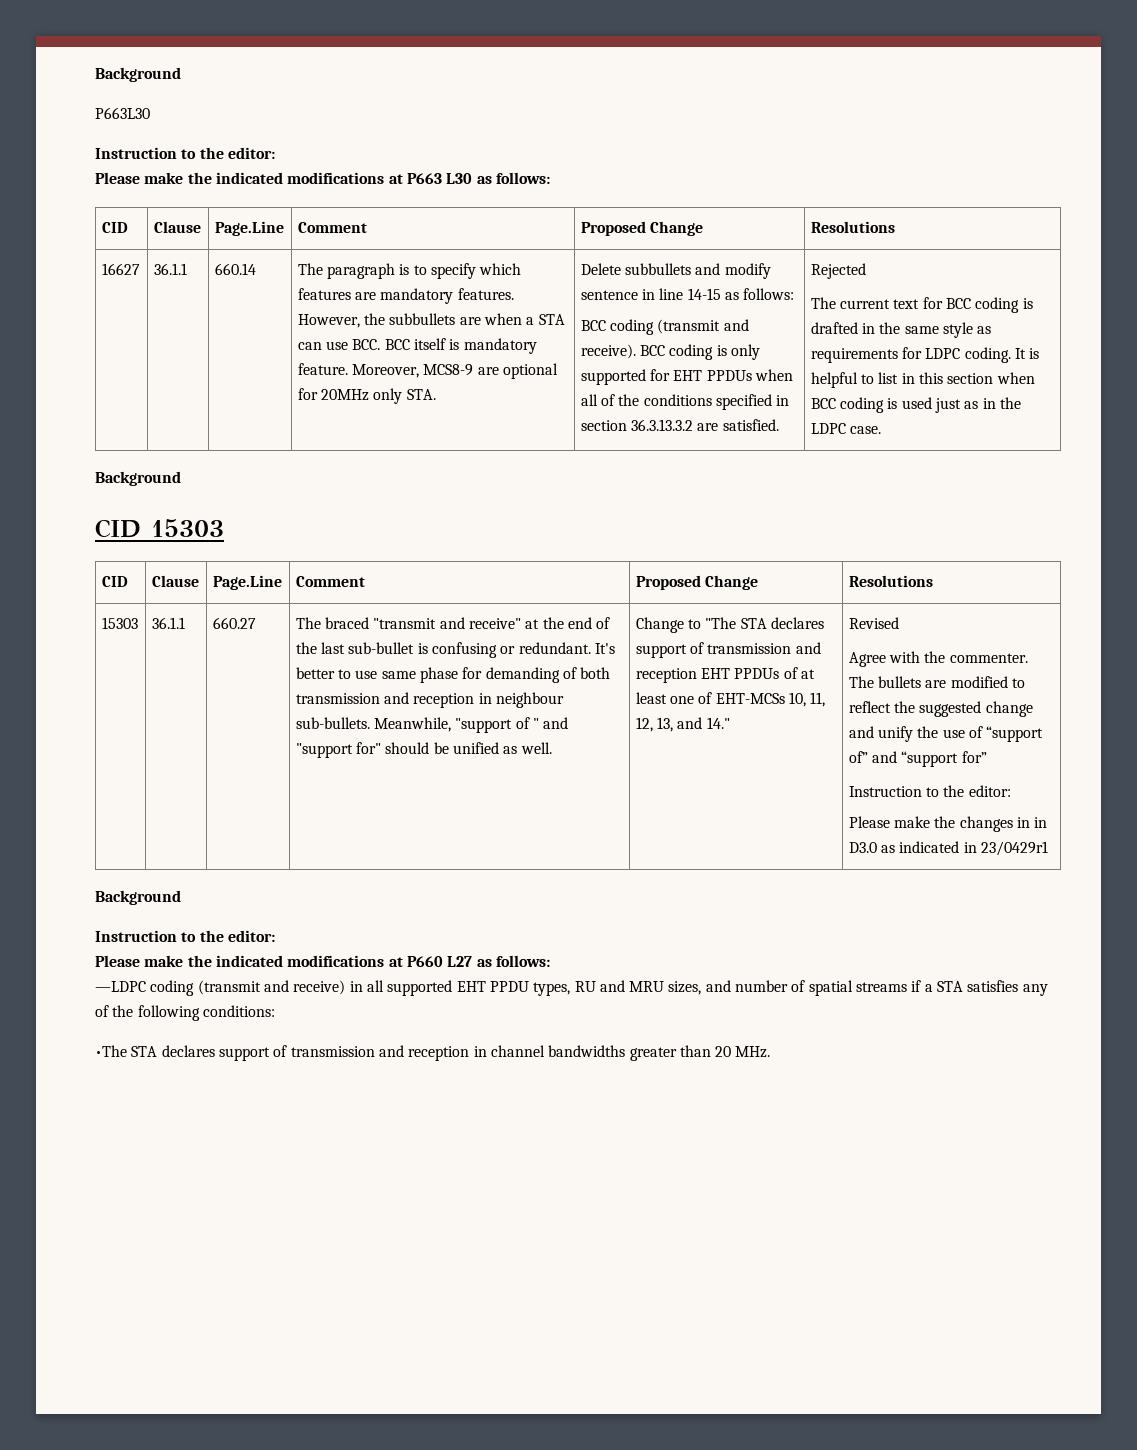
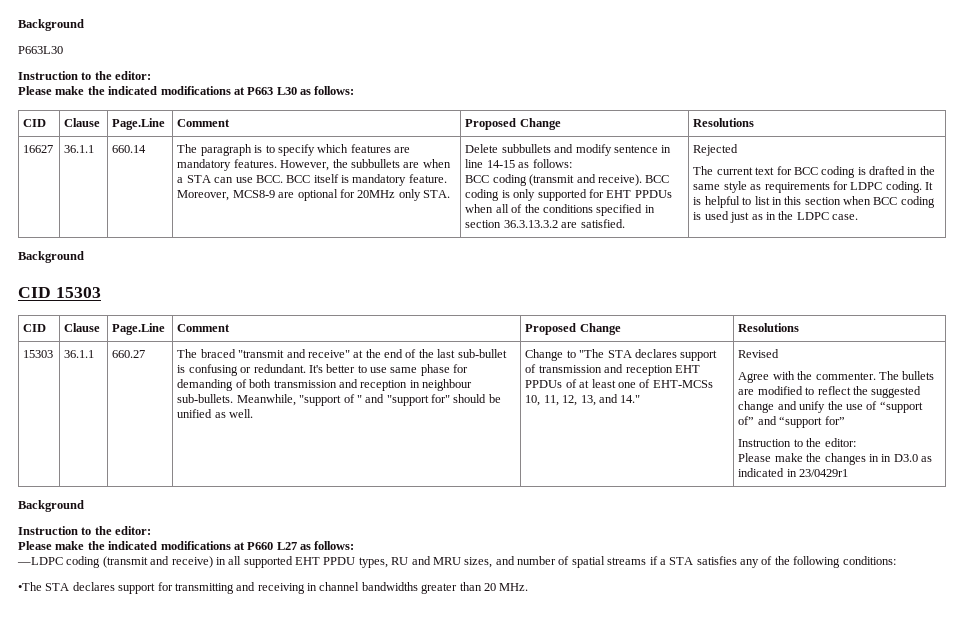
- •The STA declares support of transmission and reception in channel bandwidths greater than 20 MHz.
+ •The STA declares support for transmitting and receiving in channel bandwidths greater than 20 MHz.

